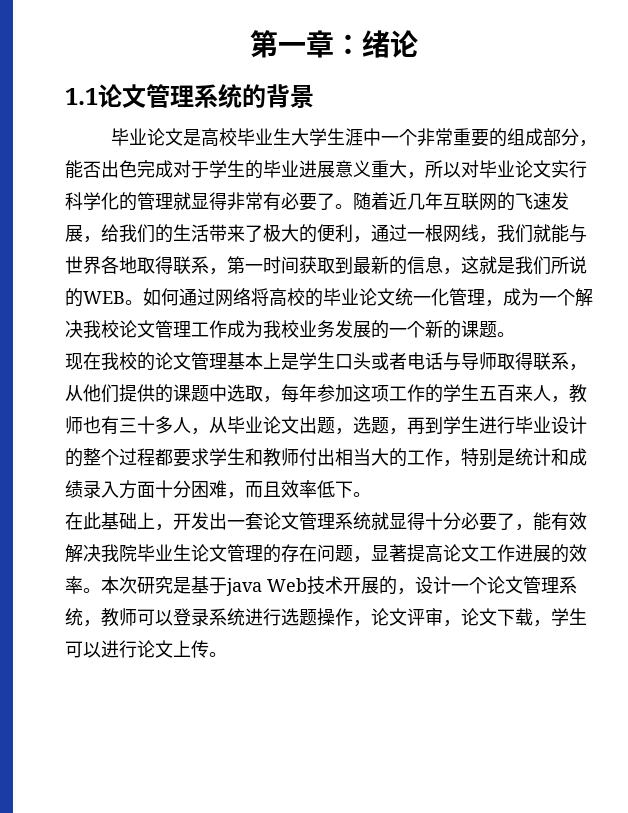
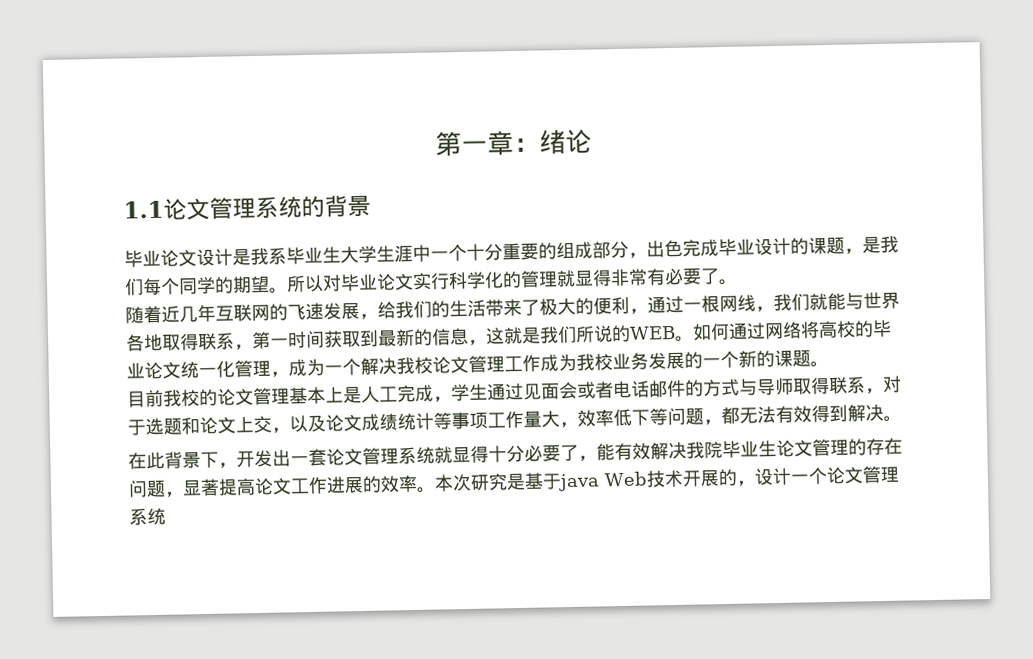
- 毕业论文是高校毕业生大学生涯中一个非常重要的组成部分，能否出色完成对于学生的毕业进展意义重大，所以对毕业论文实行科学化的管理就显得非常有必要了。随着近几年互联网的飞速发展，给我们的生活带来了极大的便利，通过一根网线，我们就能与世界各地取得联系，第一时间获取到最新的信息，这就是我们所说的WEB。
+ 毕业论文设计是我系毕业生大学生涯中一个十分重要的组成部分，出色完成毕业设计的课题，是我们每个同学的期望。所以对毕业论文实行科学化的管理就显得非常有必要了。
+ 随着近几年互联网的飞速发展，给我们的生活带来了极大的便利，通过一根网线，我们就能与世界各地取得联系，第一时间获取到最新的信息，这就是我们所说的WEB。
- 现在我校的论文管理基本上是学生口头或者电话与导师取得联系，从他们提供的课题中选取，每年参加这项工作的学生五百来人，教师也有三十多人，从毕业论文出题，选题，再到学生进行毕业设计的整个过程都要求学生和教师付出相当大的工作，特别是统计和成绩录入方面十分困难，而且效率低下。
+ 目前我校的论文管理基本上是人工完成，学生通过见面会或者电话邮件的方式与导师取得联系，对于选题和论文上交，以及论文成绩统计等事项工作量大，效率低下等问题，都无法有效得到解决。
- 在此基础上，开发出一套论文管理系统就显得十分必要了，能有效解决我院毕业生论文管理的存在问题，显著提高论文工作进展的效率。
+ 在此背景下，开发出一套论文管理系统就显得十分必要了，能有效解决我院毕业生论文管理的存在问题，显著提高论文工作进展的效率。
- 本次研究是基于java Web技术开展的，设计一个论文管理系统，教师可以登录系统进行选题操作，论文评审，论文下载，学生可以进行论文上传。
+ 本次研究是基于java Web技术开展的，设计一个论文管理系统

